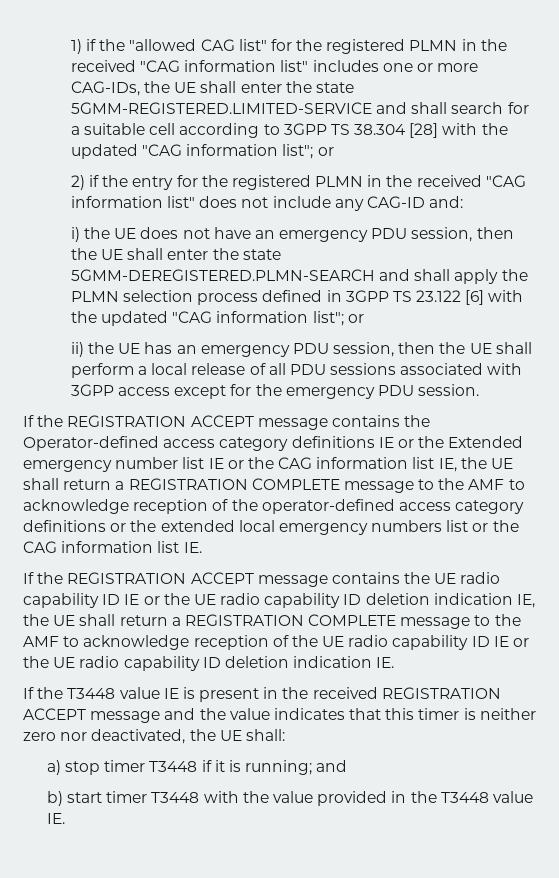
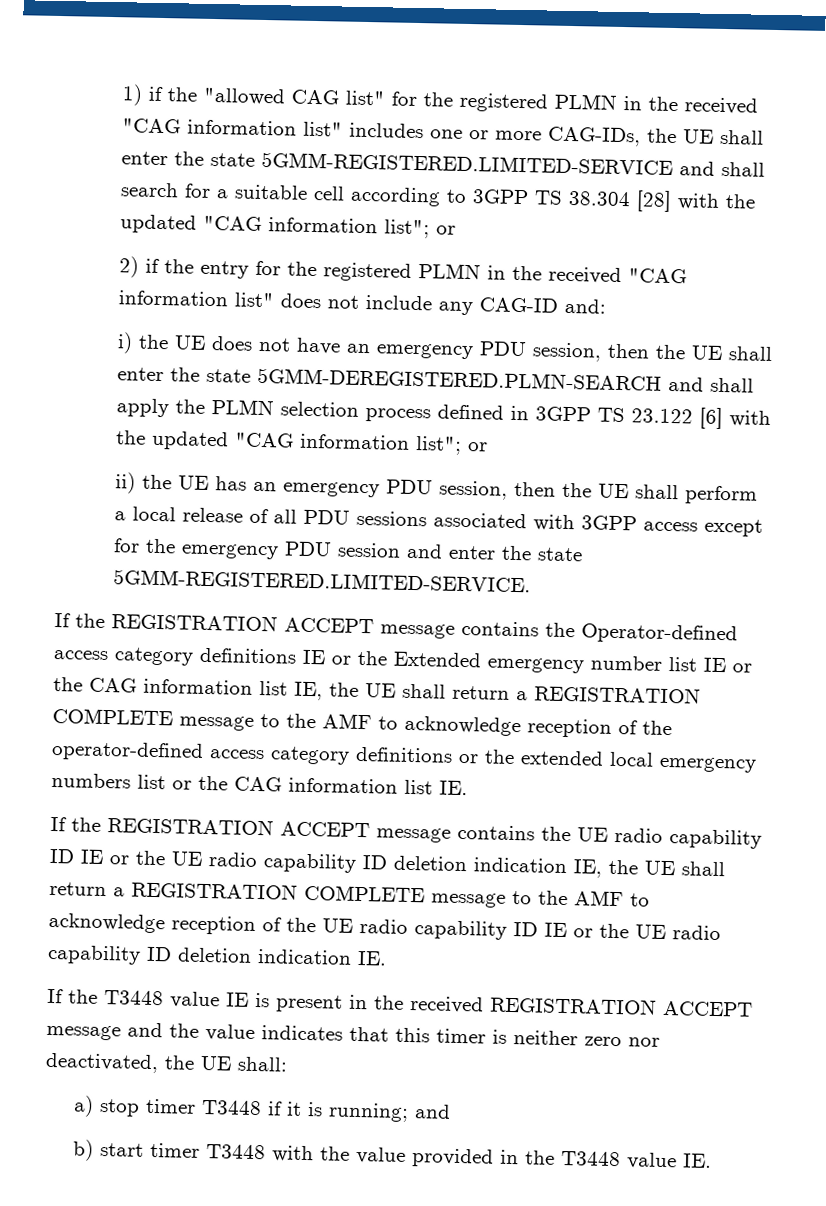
- ii) the UE has an emergency PDU session, then the UE shall perform a local release of all PDU sessions associated with 3GPP access except for the emergency PDU session.
+ ii) the UE has an emergency PDU session, then the UE shall perform a local release of all PDU sessions associated with 3GPP access except for the emergency PDU session and enter the state 5GMM-REGISTERED.LIMITED-SERVICE.

